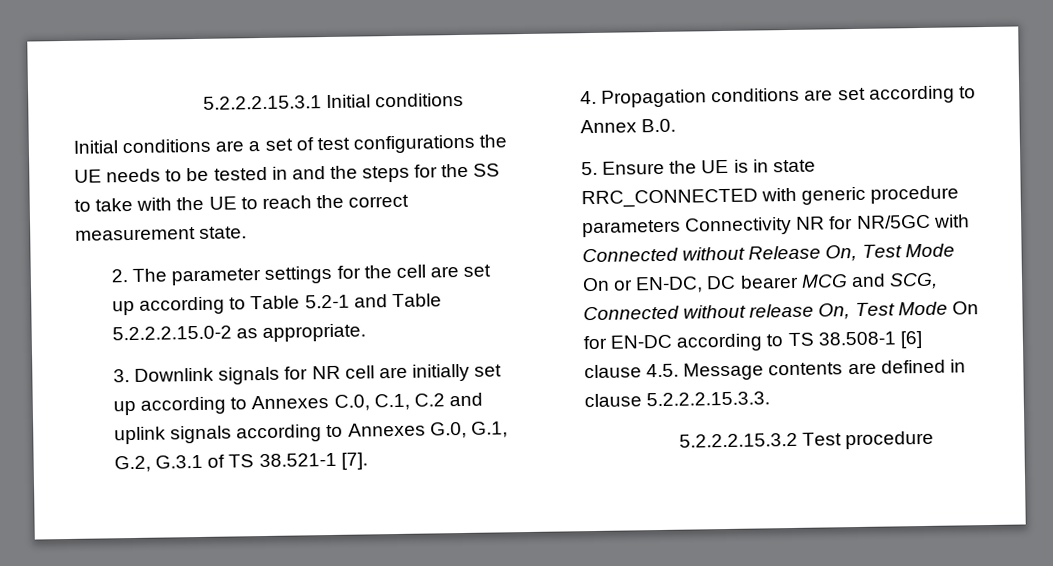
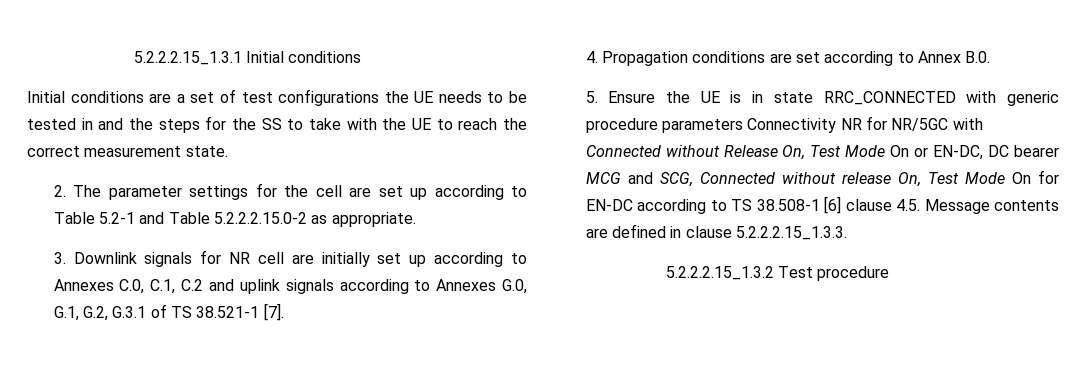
- 5.2.2.2.15.3.1 Initial conditions
+ 5.2.2.2.15_1.3.1 Initial conditions
- 5. Ensure the UE is in state RRC_CONNECTED with generic procedure parameters Connectivity NR for NR/5GC with Connected without Release On, Test Mode On or EN-DC, DC bearer MCG and SCG, Connected without release On, Test Mode On for EN-DC according to TS 38.508-1 [6] clause 4.5. Message contents are defined in clause 5.2.2.2.15.3.3.
- 5.2.2.2.15.3.2 Test procedure
+ 5. Ensure the UE is in state RRC_CONNECTED with generic procedure parameters Connectivity NR for NR/5GC with Connected without Release On, Test Mode On or EN-DC, DC bearer MCG and SCG, Connected without release On, Test Mode On for EN-DC according to TS 38.508-1 [6] clause 4.5. Message contents are defined in clause 5.2.2.2.15_1.3.3.
+ 5.2.2.2.15_1.3.2 Test procedure

